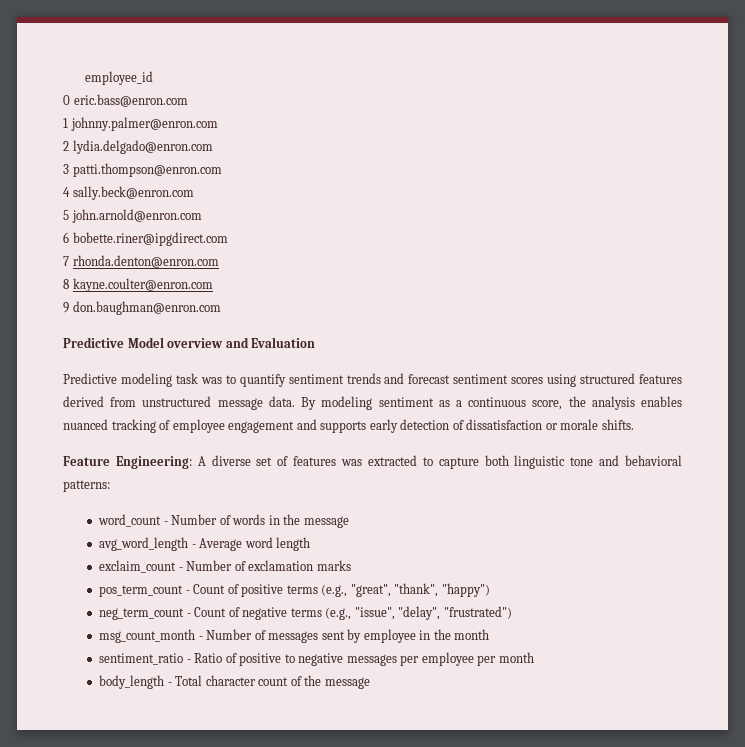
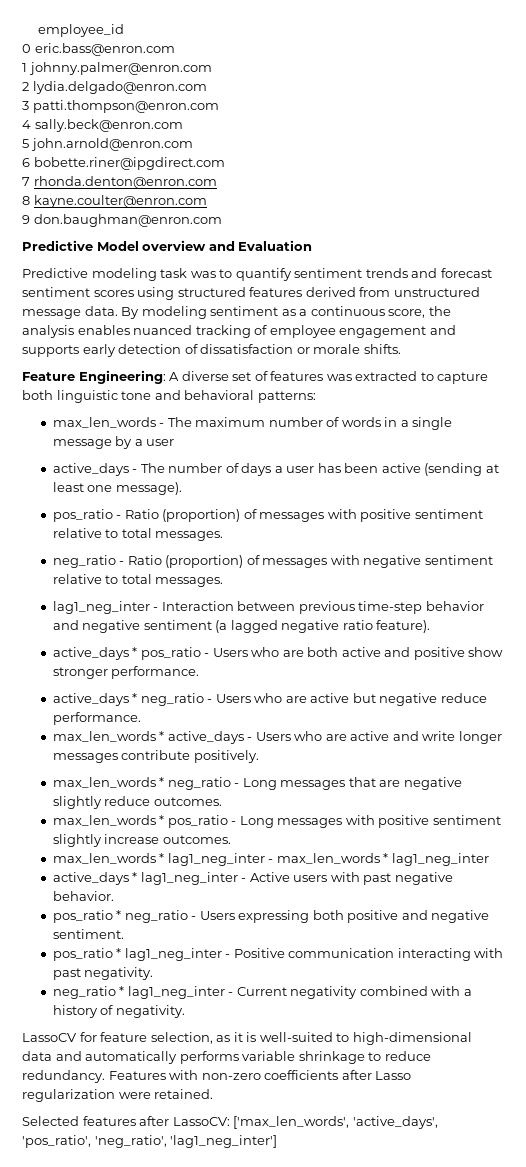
- word_count - Number of words in the message
- avg_word_length - Average word length
- exclaim_count - Number of exclamation marks
- pos_term_count - Count of positive terms (e.g., "great", "thank", "happy")
- neg_term_count - Count of negative terms (e.g., "issue", "delay", "frustrated")
- msg_count_month - Number of messages sent by employee in the month
- sentiment_ratio - Ratio of positive to negative messages per employee per month
- body_length - Total character count of the message
+ max_len_words - The maximum number of words in a single message by a user
+ active_days - The number of days a user has been active (sending at least one message).
+ pos_ratio - Ratio (proportion) of messages with positive sentiment relative to total messages.
+ neg_ratio - Ratio (proportion) of messages with negative sentiment relative to total messages.
+ lag1_neg_inter - Interaction between previous time-step behavior and negative sentiment (a lagged negative ratio feature).
+ active_days * pos_ratio - Users who are both active and positive show stronger performance.
+ active_days * neg_ratio - Users who are active but negative reduce performance.
+ max_len_words * active_days - Users who are active and write longer messages contribute positively.
+ max_len_words * neg_ratio - Long messages that are negative slightly reduce outcomes.
+ max_len_words * pos_ratio - Long messages with positive sentiment slightly increase outcomes.
+ max_len_words * lag1_neg_inter - max_len_words * lag1_neg_inter
+ active_days * lag1_neg_inter - Active users with past negative behavior.
+ pos_ratio * neg_ratio - Users expressing both positive and negative sentiment.
+ pos_ratio * lag1_neg_inter - Positive communication interacting with past negativity.
+ neg_ratio * lag1_neg_inter - Current negativity combined with a history of negativity.
+ LassoCV for feature selection, as it is well-suited to high-dimensional data and automatically performs variable shrinkage to reduce redundancy. Features with non-zero coefficients after Lasso regularization were retained.
+ Selected features after LassoCV: ['max_len_words', 'active_days', 'pos_ratio', 'neg_ratio', 'lag1_neg_inter']

